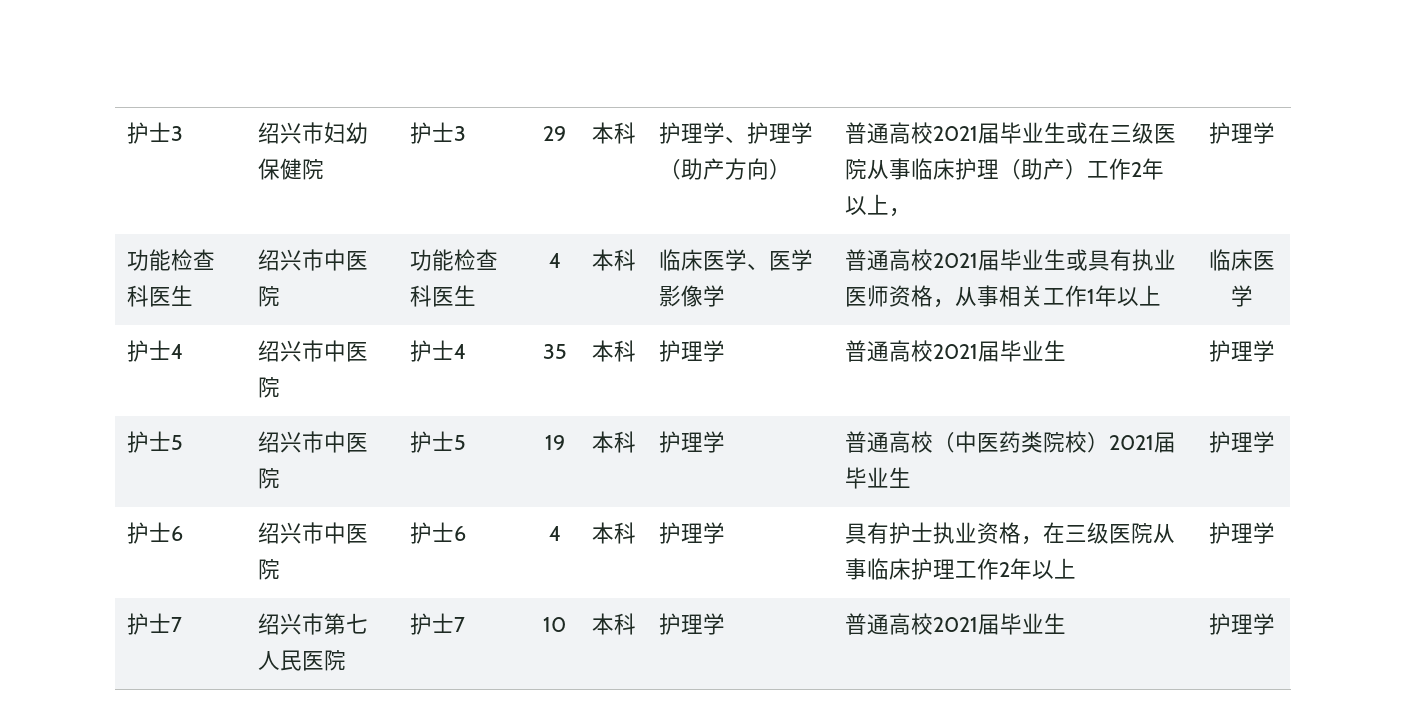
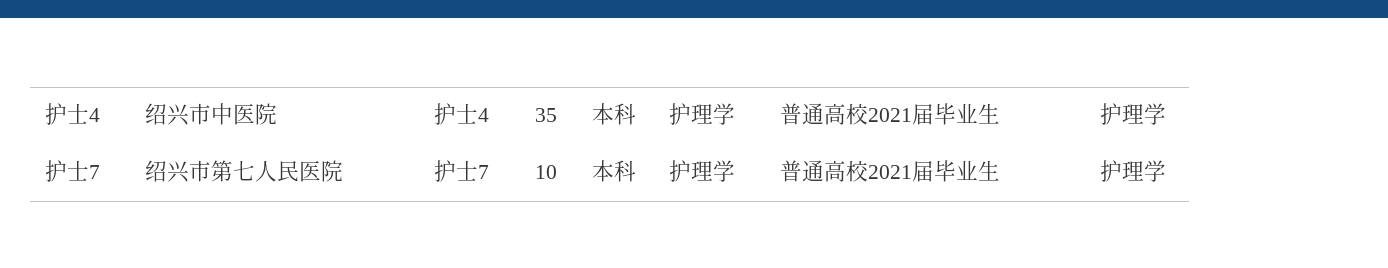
- 护士3 | 绍兴市妇幼保健院 | 护士3 | 29 | 本科 | 护理学、护理学（助产方向） | 普通高校2021届毕业生或在三级医院从事临床护理（助产）工作2年以上， | 护理学
- 功能检查科医生 | 绍兴市中医院 | 功能检查科医生 | 4 | 本科 | 临床医学、医学影像学 | 普通高校2021届毕业生或具有执业医师资格，从事相关工作1年以上 | 临床医学
- 护士5 | 绍兴市中医院 | 护士5 | 19 | 本科 | 护理学 | 普通高校（中医药类院校）2021届毕业生 | 护理学
- 护士6 | 绍兴市中医院 | 护士6 | 4 | 本科 | 护理学 | 具有护士执业资格，在三级医院从事临床护理工作2年以上 | 护理学

